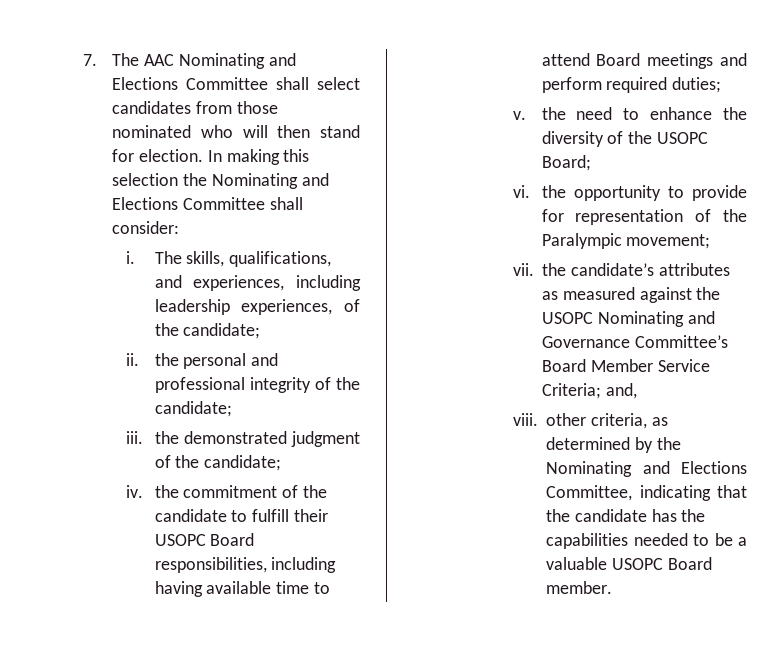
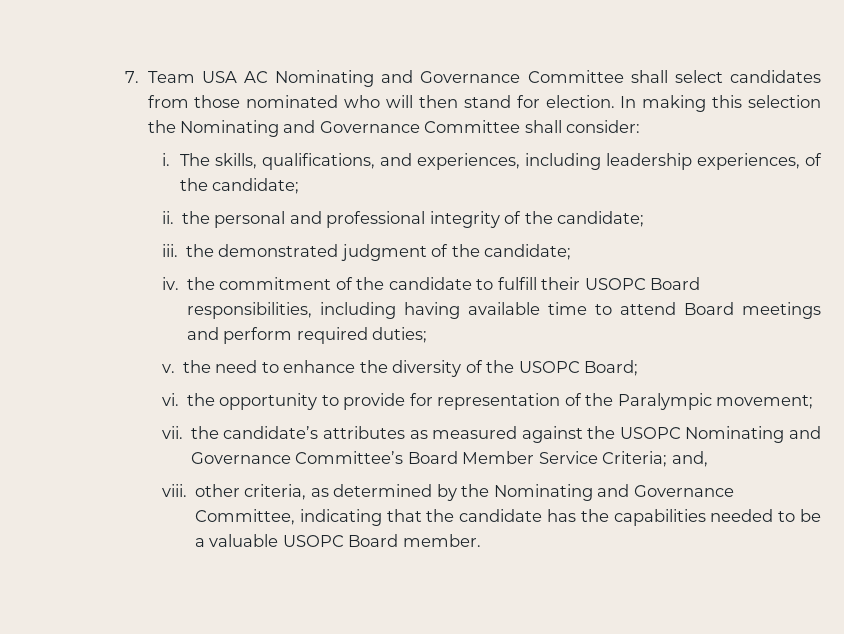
- 7. The AAC Nominating and Elections Committee shall select candidates from those nominated who will then stand for election.
+ 7. Team USA AC Nominating and Governance Committee shall select candidates from those nominated who will then stand for election.
- In making this selection the Nominating and Elections Committee shall consider:
+ In making this selection the Nominating and Governance Committee shall consider:
- viii. other criteria, as determined by the Nominating and Elections Committee, indicating that the candidate has the capabilities needed to be a valuable USOPC Board member.
+ viii. other criteria, as determined by the Nominating and Governance Committee, indicating that the candidate has the capabilities needed to be a valuable USOPC Board member.

